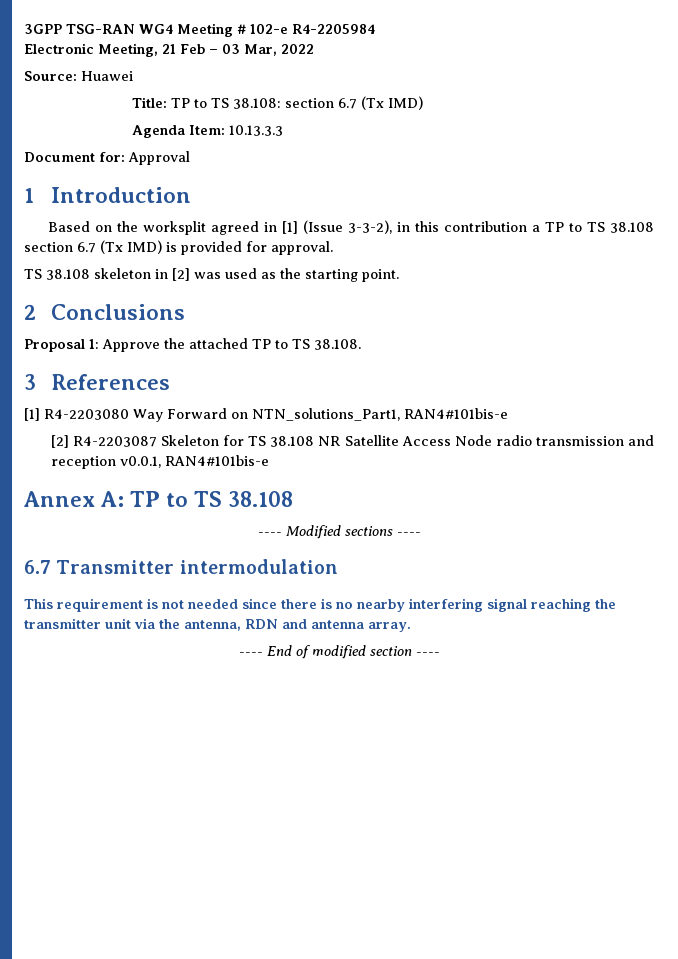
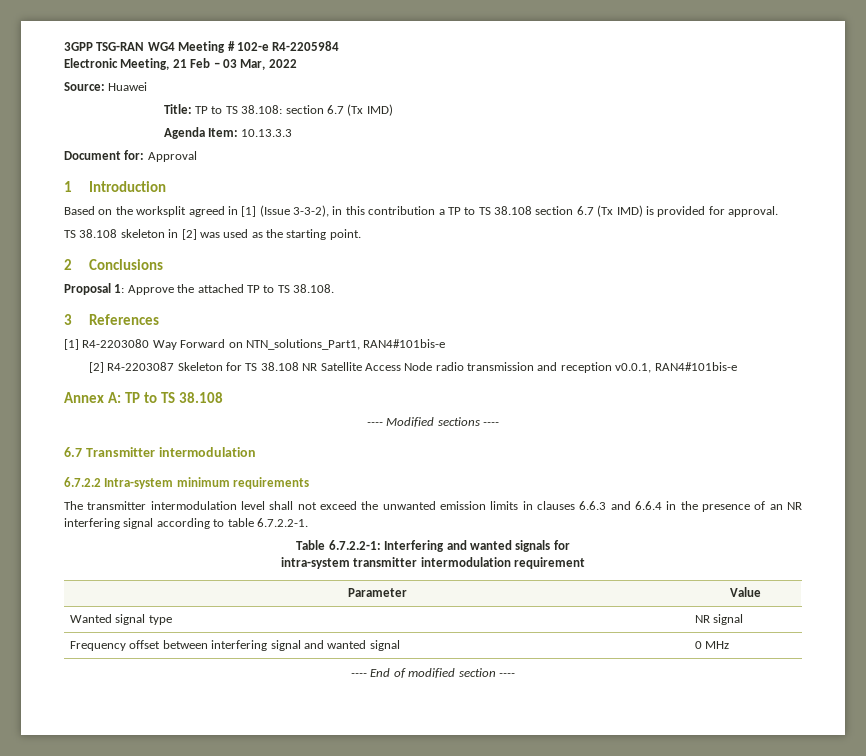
- This requirement is not needed since there is no nearby interfering signal reaching the transmitter unit via the antenna, RDN and antenna array.
+ 6.7.2.2 Intra-system minimum requirements
+ The transmitter intermodulation level shall not exceed the unwanted emission limits in clauses 6.6.3 and 6.6.4 in the presence of an NR interfering signal according to table 6.7.2.2-1.
+ Table 6.7.2.2-1: Interfering and wanted signals for
+ intra-system transmitter intermodulation requirement
+ Parameter | Value
+ Wanted signal type | NR signal
+ Frequency offset between interfering signal and wanted signal | 0 MHz

